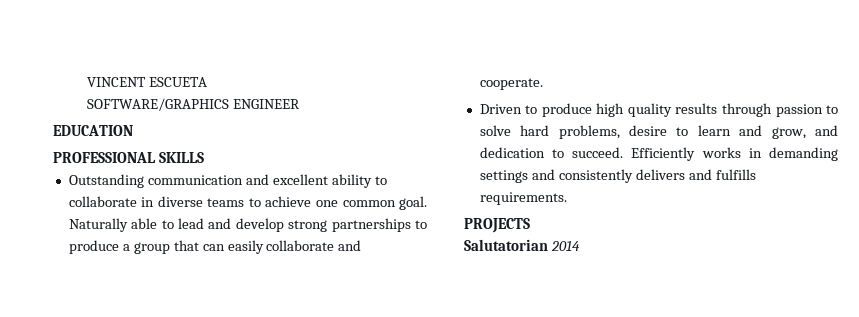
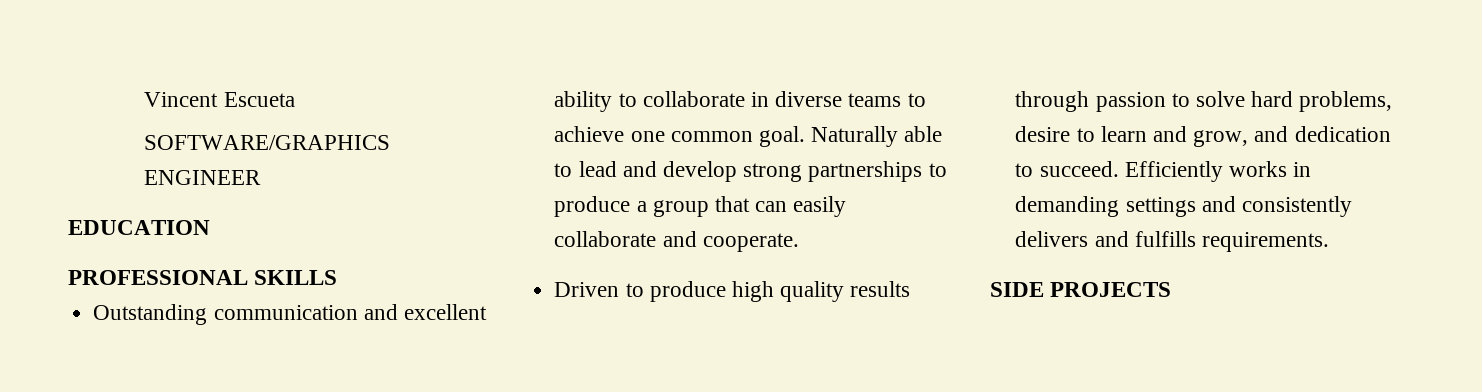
- VINCENT ESCUETA
+ Vincent Escueta
- PROJECTS
+ SIDE PROJECTS
- Salutatorian 2014

